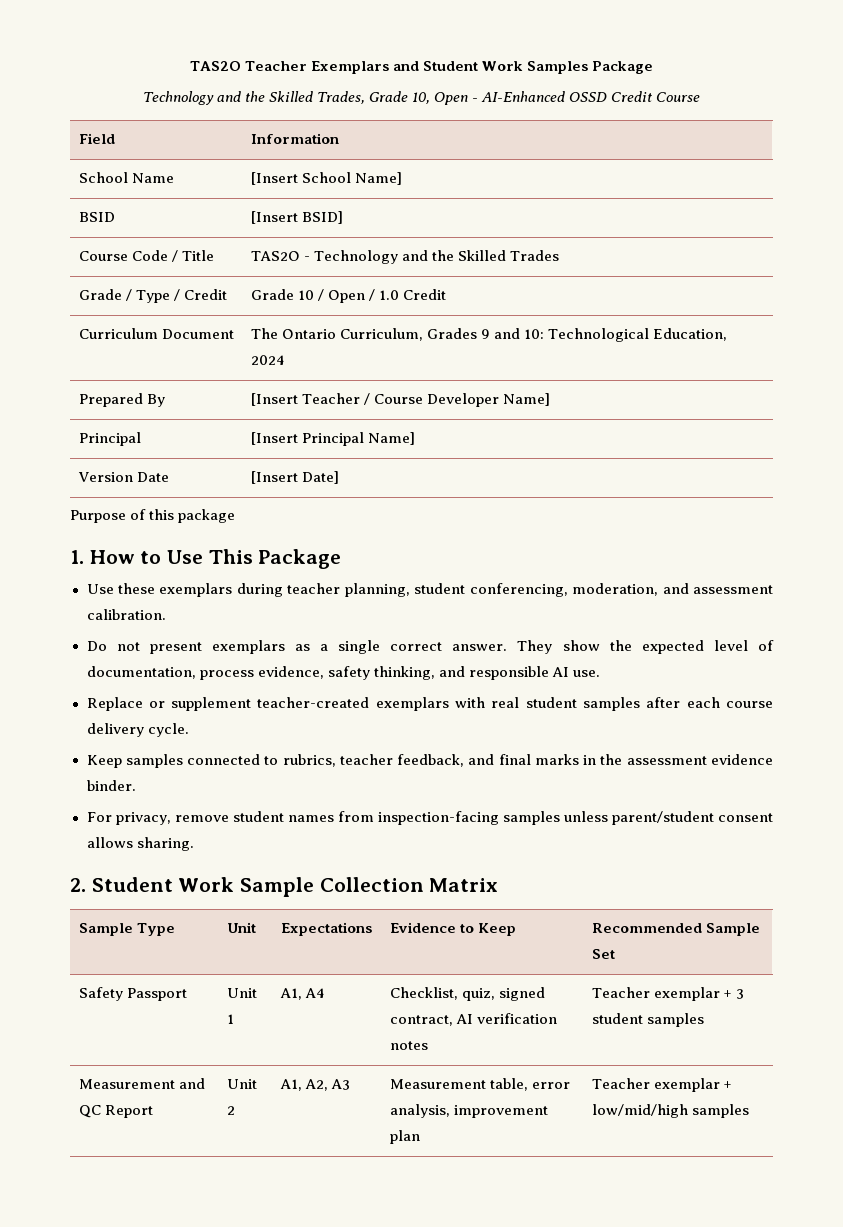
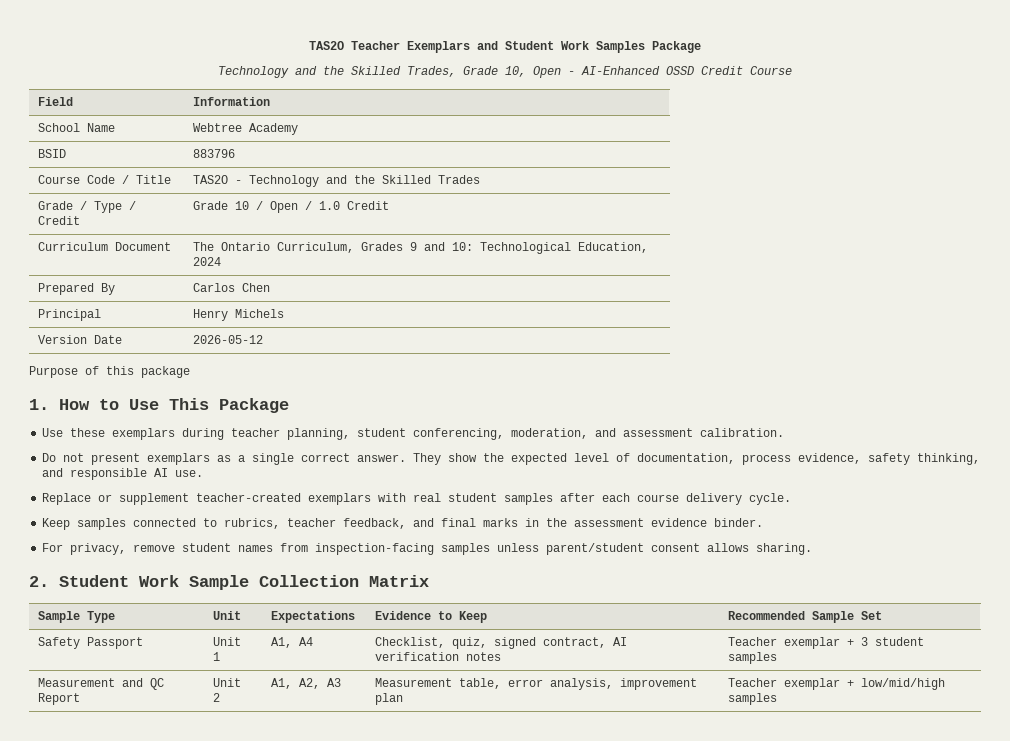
- School Name | [Insert School Name]
+ School Name | Webtree Academy
- BSID | [Insert BSID]
+ BSID | 883796
- Prepared By | [Insert Teacher / Course Developer Name]
- Principal | [Insert Principal Name]
+ Prepared By | Carlos Chen
+ Principal | Henry Michels
- Version Date | [Insert Date]
+ Version Date | 2026-05-12

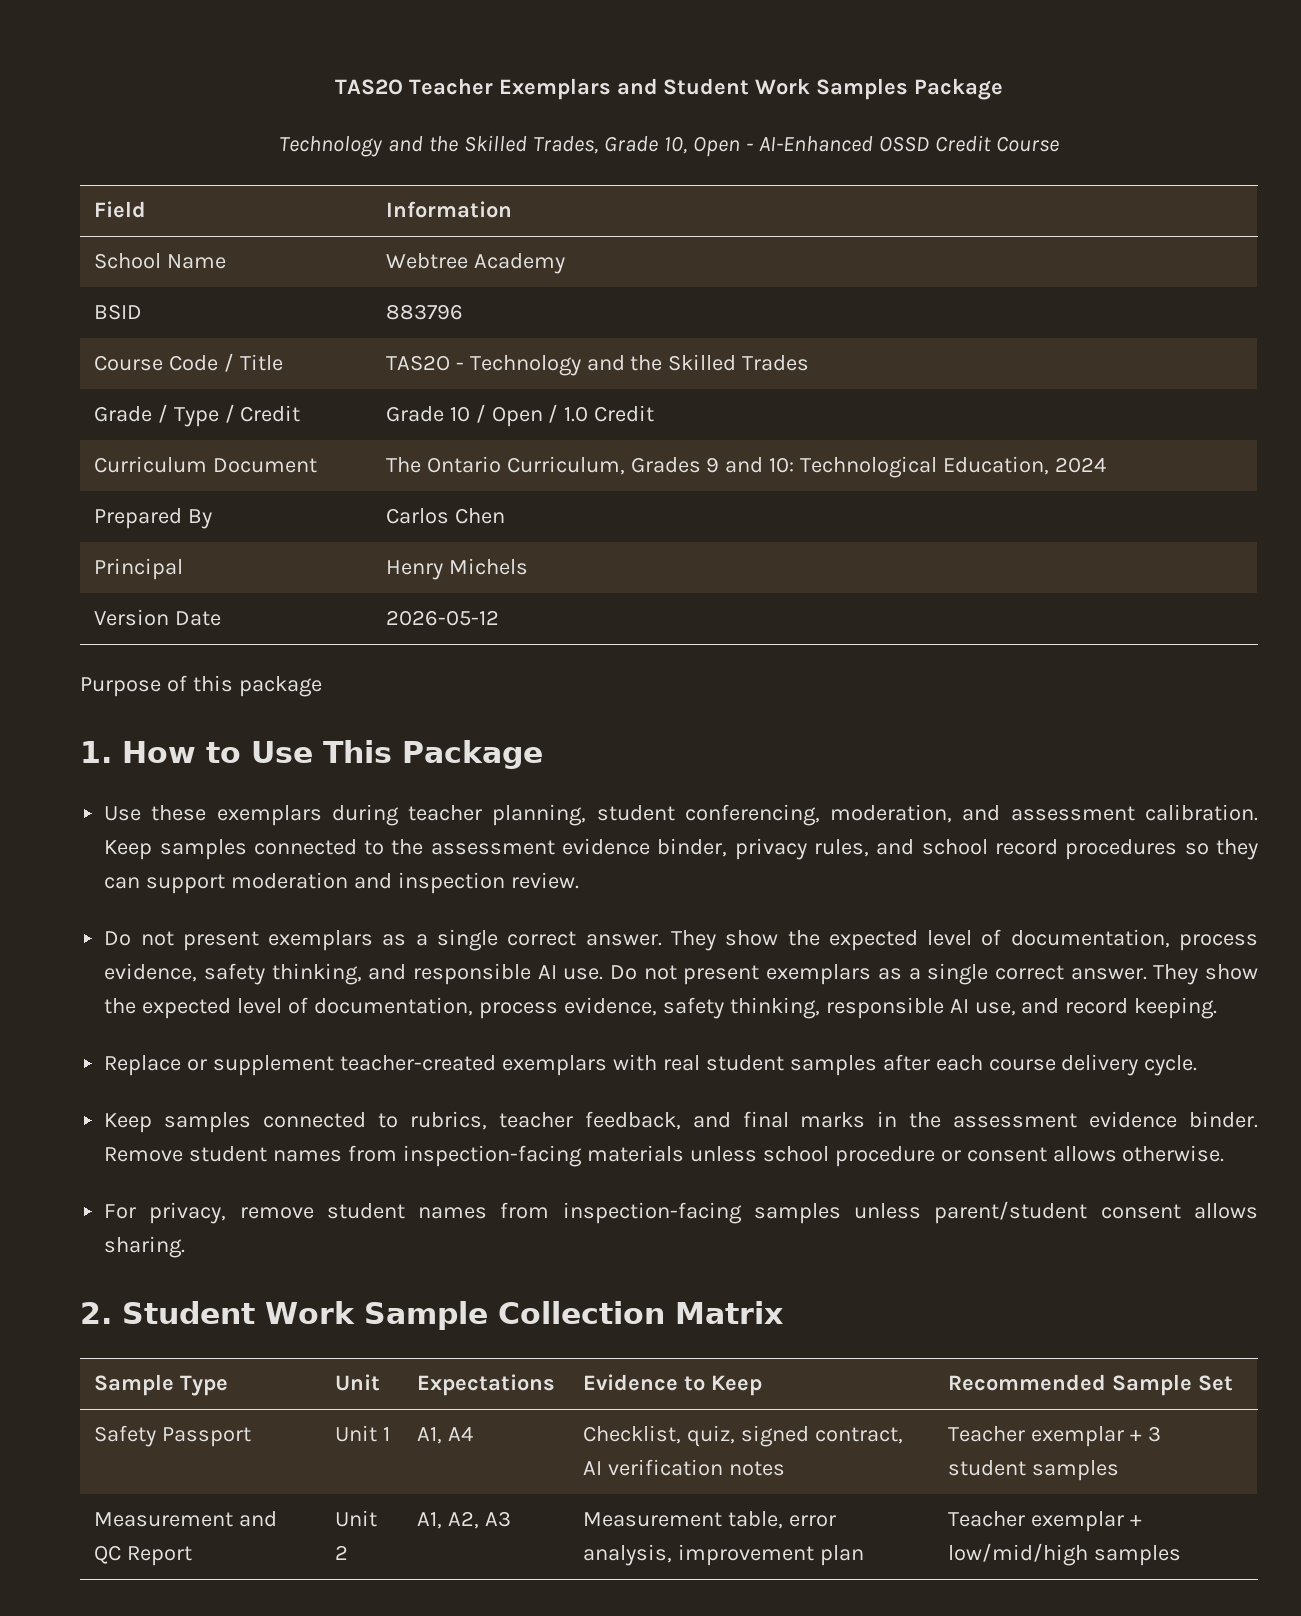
+ Keep samples connected to the assessment evidence binder, privacy rules, and school record procedures so they can support moderation and inspection review.
+ Do not present exemplars as a single correct answer. They show the expected level of documentation, process evidence, safety thinking, responsible AI use, and record keeping.
+ Remove student names from inspection-facing materials unless school procedure or consent allows otherwise.

